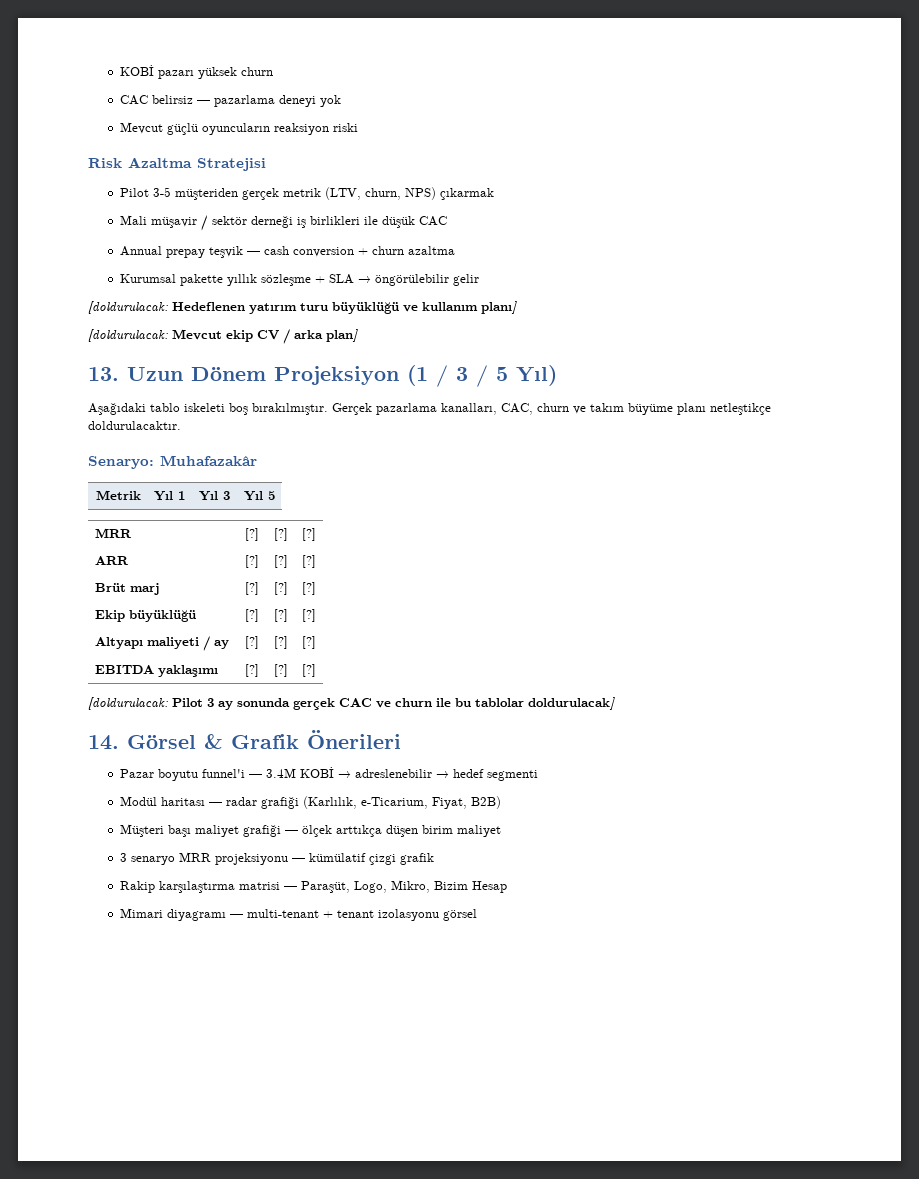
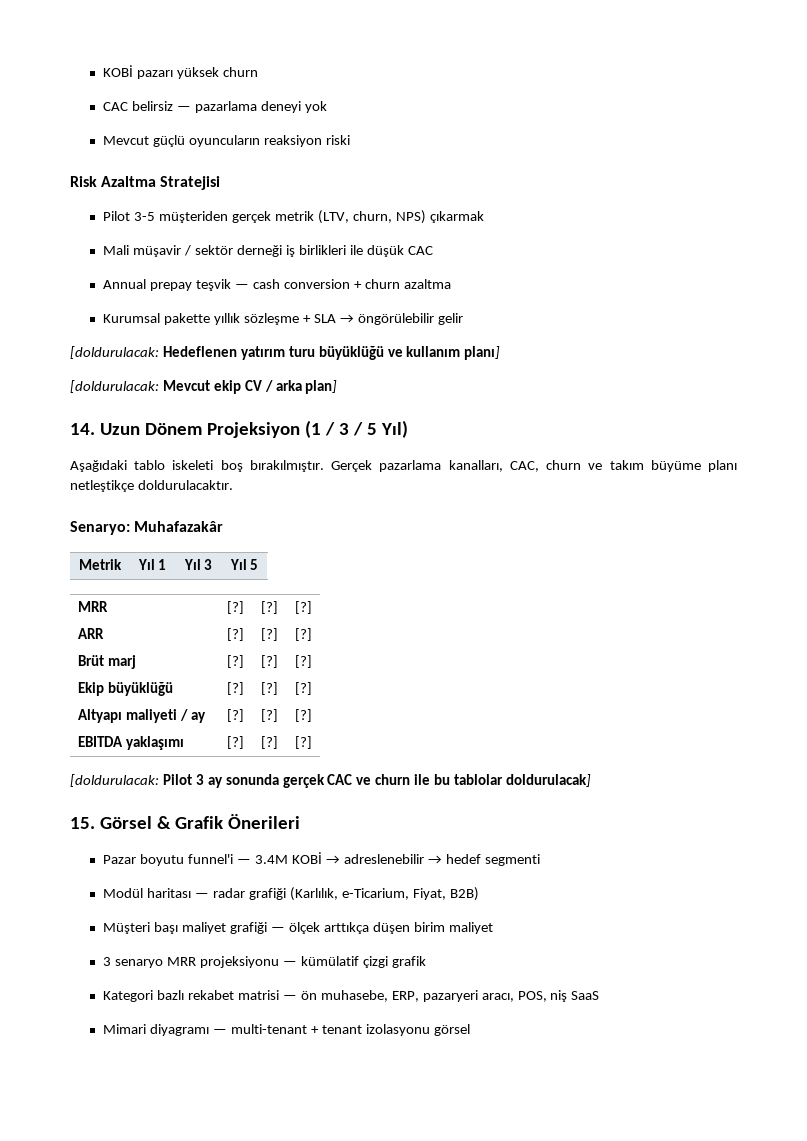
- 13. Uzun Dönem Projeksiyon (1 / 3 / 5 Yıl)
+ 14. Uzun Dönem Projeksiyon (1 / 3 / 5 Yıl)
- 14. Görsel & Grafik Önerileri
+ 15. Görsel & Grafik Önerileri
- Rakip karşılaştırma matrisi — Paraşüt, Logo, Mikro, Bizim Hesap
+ Kategori bazlı rekabet matrisi — ön muhasebe, ERP, pazaryeri aracı, POS, niş SaaS

